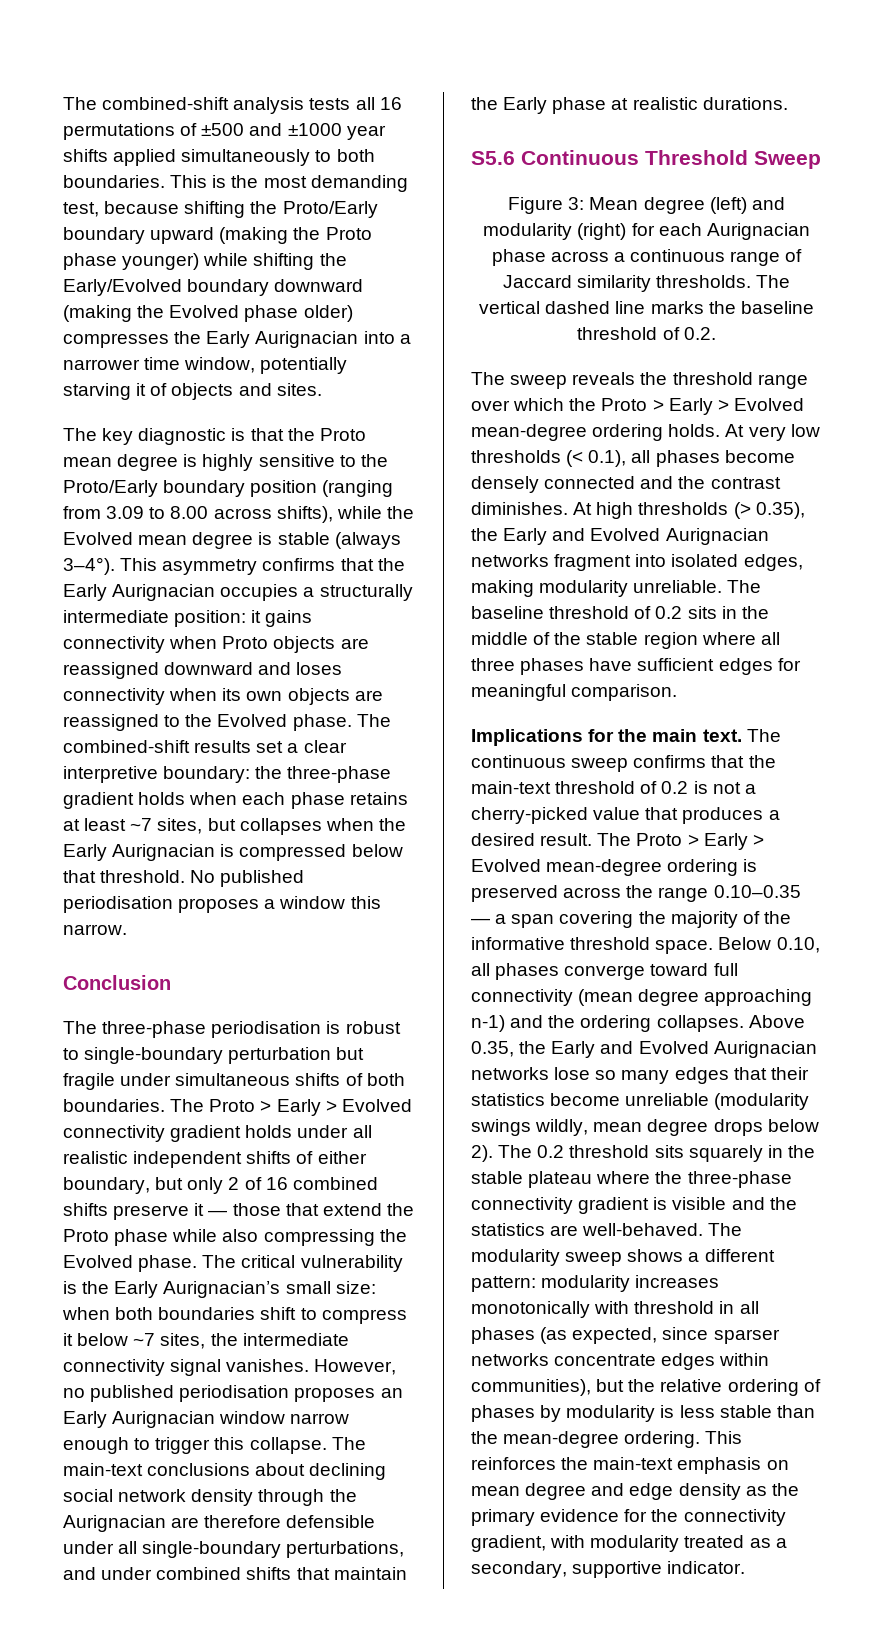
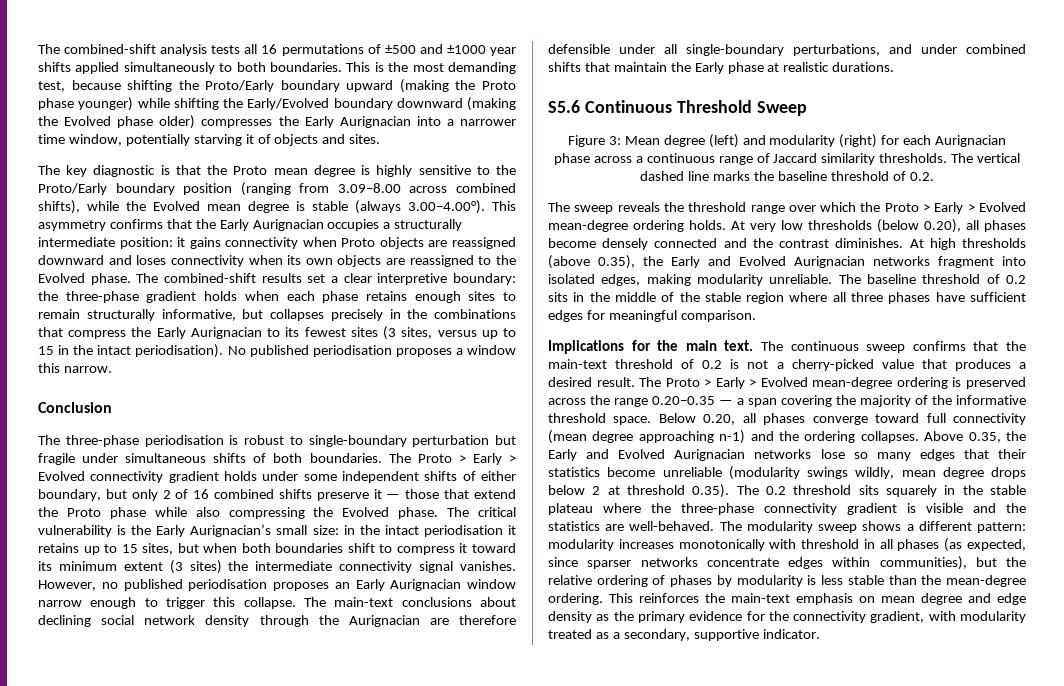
- The key diagnostic is that the Proto mean degree is highly sensitive to the Proto/Early boundary position (ranging from 3.09 to 8.00 across shifts), while the Evolved mean degree is stable (always 3–4°). This asymmetry confirms that the Early Aurignacian occupies a structurally intermediate position:
+ The key diagnostic is that the Proto mean degree is highly sensitive to the Proto/Early boundary position (ranging from 3.09–8.00 across combined shifts), while the Evolved mean degree is stable (always 3.00–4.00°). This asymmetry confirms that the Early Aurignacian occupies a structurally intermediate position:
- The combined-shift results set a clear interpretive boundary: the three-phase gradient holds when each phase retains at least ~7 sites, but collapses when the Early Aurignacian is compressed below that threshold.
+ The combined-shift results set a clear interpretive boundary: the three-phase gradient holds when each phase retains enough sites to remain structurally informative, but collapses precisely in the combinations that compress the Early Aurignacian to its fewest sites (3 sites, versus up to 15 in the intact periodisation).
- The Proto > Early > Evolved connectivity gradient holds under all realistic independent shifts of either boundary, but only 2 of 16 combined shifts preserve it — those that extend the Proto phase while also compressing the Evolved phase.
+ The Proto > Early > Evolved connectivity gradient holds under some independent shifts of either boundary, but only 2 of 16 combined shifts preserve it — those that extend the Proto phase while also compressing the Evolved phase.
- The critical vulnerability is the Early Aurignacian’s small size: when both boundaries shift to compress it below ~7 sites, the intermediate connectivity signal vanishes.
+ The critical vulnerability is the Early Aurignacian’s small size: in the intact periodisation it retains up to 15 sites, but when both boundaries shift to compress it toward its minimum extent (3 sites) the intermediate connectivity signal vanishes.
- At very low thresholds (< 0.1), all phases become densely connected and the contrast diminishes.
+ At very low thresholds (below 0.20), all phases become densely connected and the contrast diminishes.
- At high thresholds (> 0.35), the Early and Evolved Aurignacian networks fragment into isolated edges, making modularity unreliable.
+ At high thresholds (above 0.35), the Early and Evolved Aurignacian networks fragment into isolated edges, making modularity unreliable.
- The Proto > Early > Evolved mean-degree ordering is preserved across the range 0.10–0.35 — a span covering the majority of the informative threshold space.
+ The Proto > Early > Evolved mean-degree ordering is preserved across the range 0.20–0.35 — a span covering the majority of the informative threshold space.
- Below 0.10, all phases converge toward full connectivity (mean degree approaching n-1) and the ordering collapses.
+ Below 0.20, all phases converge toward full connectivity (mean degree approaching n-1) and the ordering collapses.
- Above 0.35, the Early and Evolved Aurignacian networks lose so many edges that their statistics become unreliable (modularity swings wildly, mean degree drops below 2). The 0.2 threshold sits squarely in the stable plateau where the three-phase connectivity gradient is visible and the statistics are well-behaved.
+ Above 0.35, the Early and Evolved Aurignacian networks lose so many edges that their statistics become unreliable (modularity swings wildly, mean degree drops below 2 at threshold 0.35). The 0.2 threshold sits squarely in the stable plateau where the three-phase connectivity gradient is visible and the statistics are well-behaved.

